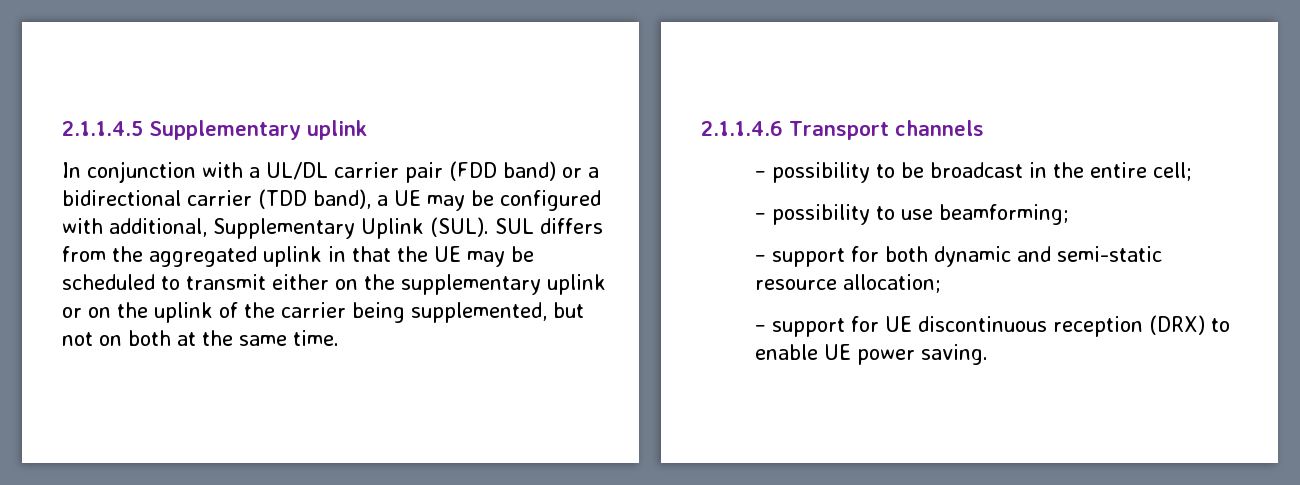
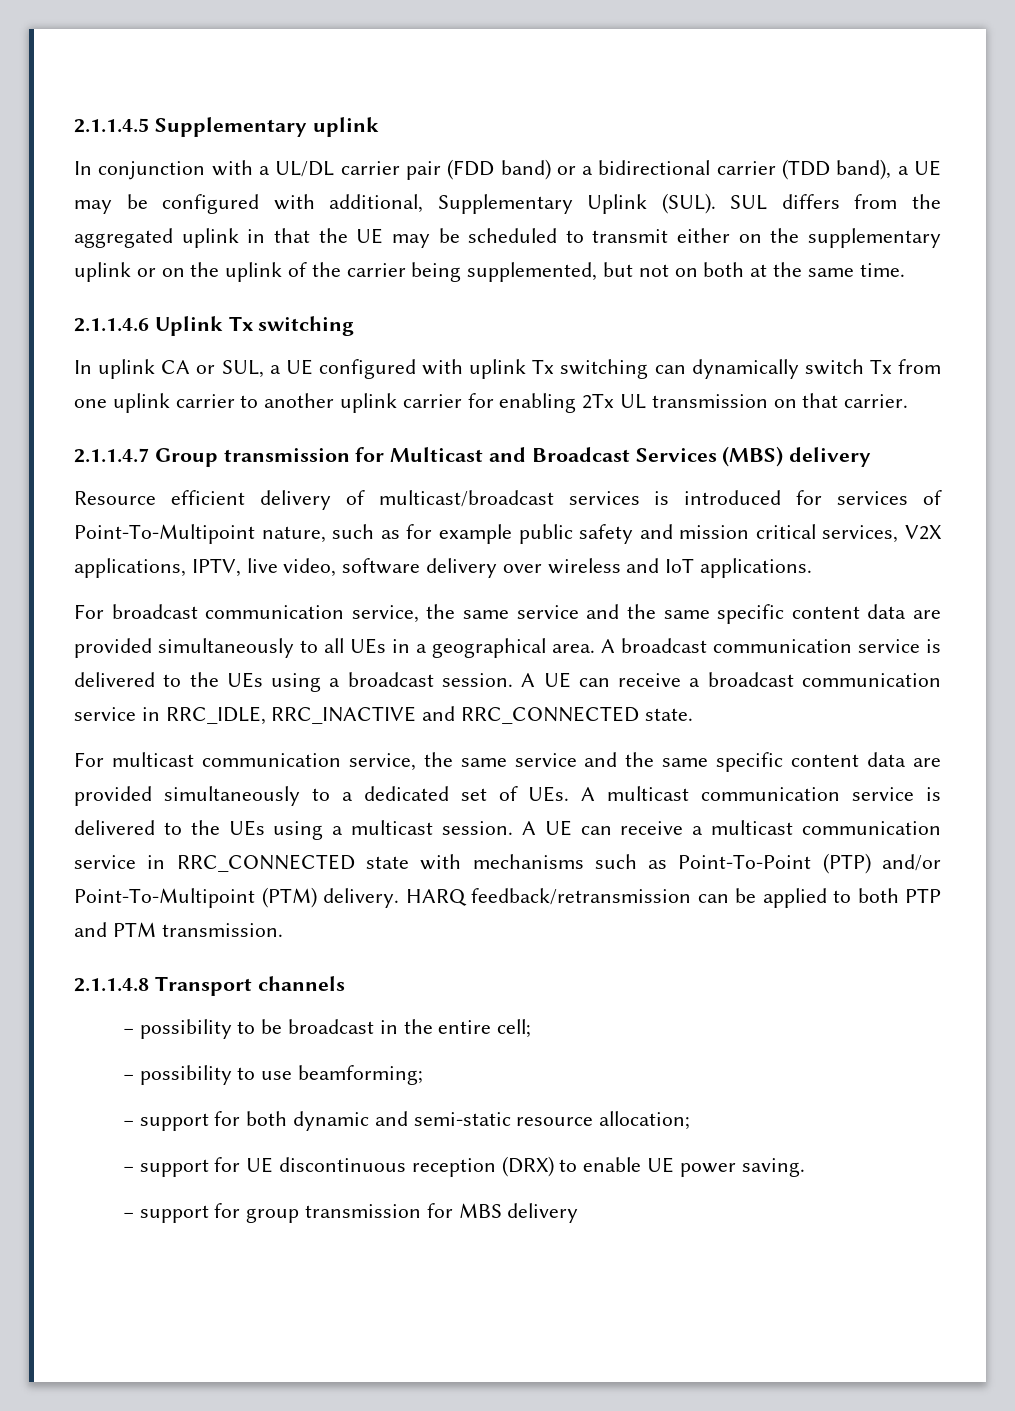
- 2.1.1.4.6 Transport channels
+ 2.1.1.4.6 Uplink Tx switching
+ In uplink CA or SUL, a UE configured with uplink Tx switching can dynamically switch Tx from one uplink carrier to another uplink carrier for enabling 2Tx UL transmission on that carrier.
+ 2.1.1.4.7 Group transmission for Multicast and Broadcast Services (MBS) delivery
+ Resource efficient delivery of multicast/broadcast services is introduced for services of Point-To-Multipoint nature, such as for example public safety and mission critical services, V2X applications, IPTV, live video, software delivery over wireless and IoT applications.
+ For broadcast communication service, the same service and the same specific content data are provided simultaneously to all UEs in a geographical area. A broadcast communication service is delivered to the UEs using a broadcast session. A UE can receive a broadcast communication service in RRC_IDLE, RRC_INACTIVE and RRC_CONNECTED state.
+ For multicast communication service, the same service and the same specific content data are provided simultaneously to a dedicated set of UEs. A multicast communication service is delivered to the UEs using a multicast session. A UE can receive a multicast communication service in RRC_CONNECTED state with mechanisms such as Point-To-Point (PTP) and/or Point-To-Multipoint (PTM) delivery. HARQ feedback/retransmission can be applied to both PTP and PTM transmission.
+ 2.1.1.4.8 Transport channels
+ − support for group transmission for MBS delivery

